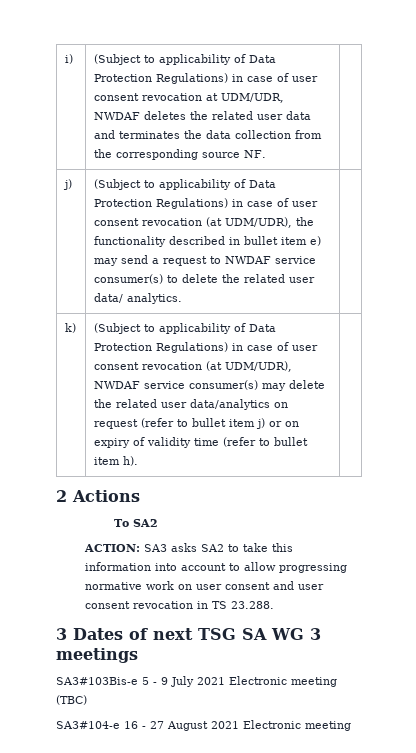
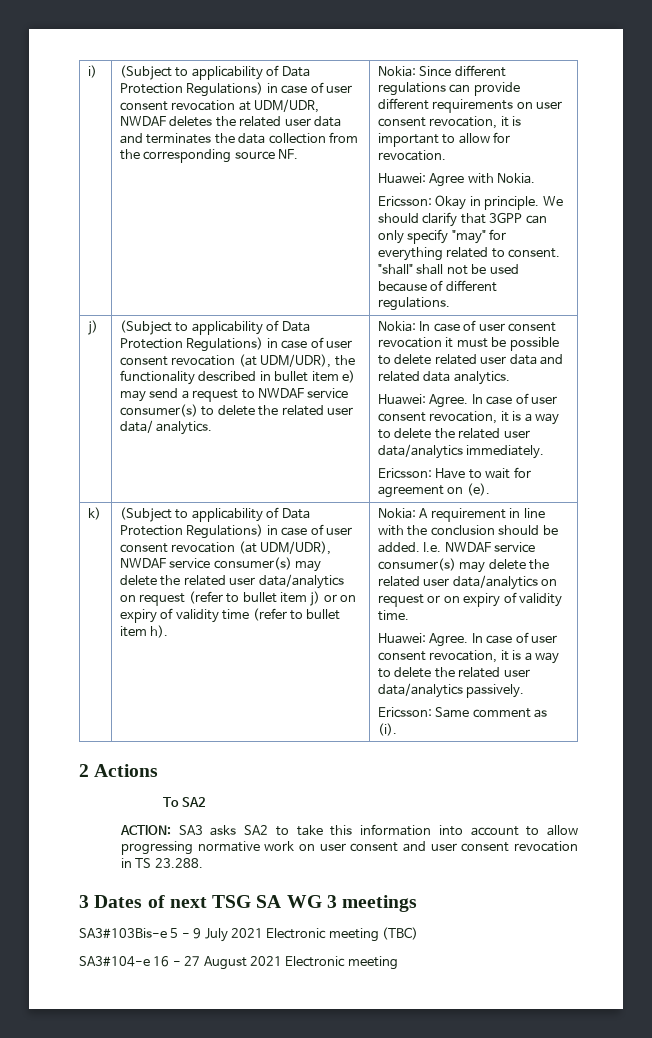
+ Nokia: Since different regulations can provide different requirements on user consent revocation, it is important to allow for revocation.
+ Huawei: Agree with Nokia.
+ Ericsson: Okay in principle. We should clarify that 3GPP can only specify "may" for everything related to consent. "shall" shall not be used because of different regulations.
+ Nokia: In case of user consent revocation it must be possible to delete related user data and related data analytics.
+ Huawei: Agree. In case of user consent revocation, it is a way to delete the related user data/analytics immediately.
+ Ericsson: Have to wait for agreement on (e).
+ Nokia: A requirement in line with the conclusion should be added. I.e. NWDAF service consumer(s) may delete the related user data/analytics on request or on expiry of validity time.
+ Huawei: Agree. In case of user consent revocation, it is a way to delete the related user data/analytics passively.
+ Ericsson: Same comment as (i).

